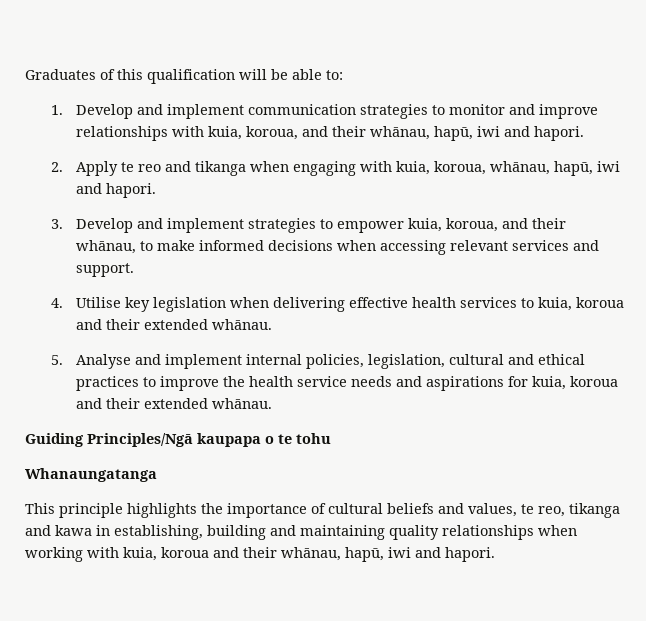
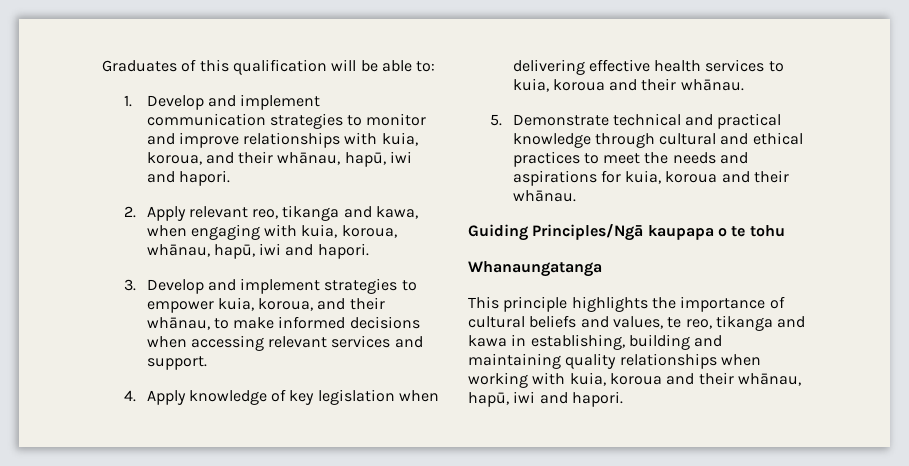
- 2. Apply te reo and tikanga when engaging with kuia, koroua, whānau, hapū, iwi and hapori.
+ 2. Apply relevant reo, tikanga and kawa, when engaging with kuia, koroua, whānau, hapū, iwi and hapori.
- 4. Utilise key legislation when delivering effective health services to kuia, koroua and their extended whānau.
+ 4. Apply knowledge of key legislation when delivering effective health services to kuia, koroua and their whānau.
- 5. Analyse and implement internal policies, legislation, cultural and ethical practices to improve the health service needs and aspirations for kuia, koroua and their extended whānau.
+ 5. Demonstrate technical and practical knowledge through cultural and ethical practices to meet the needs and aspirations for kuia, koroua and their whānau.

